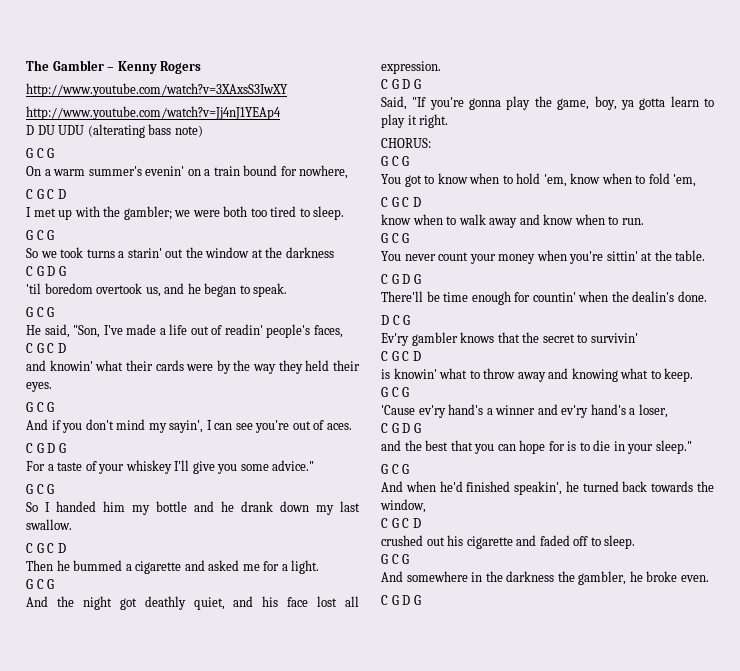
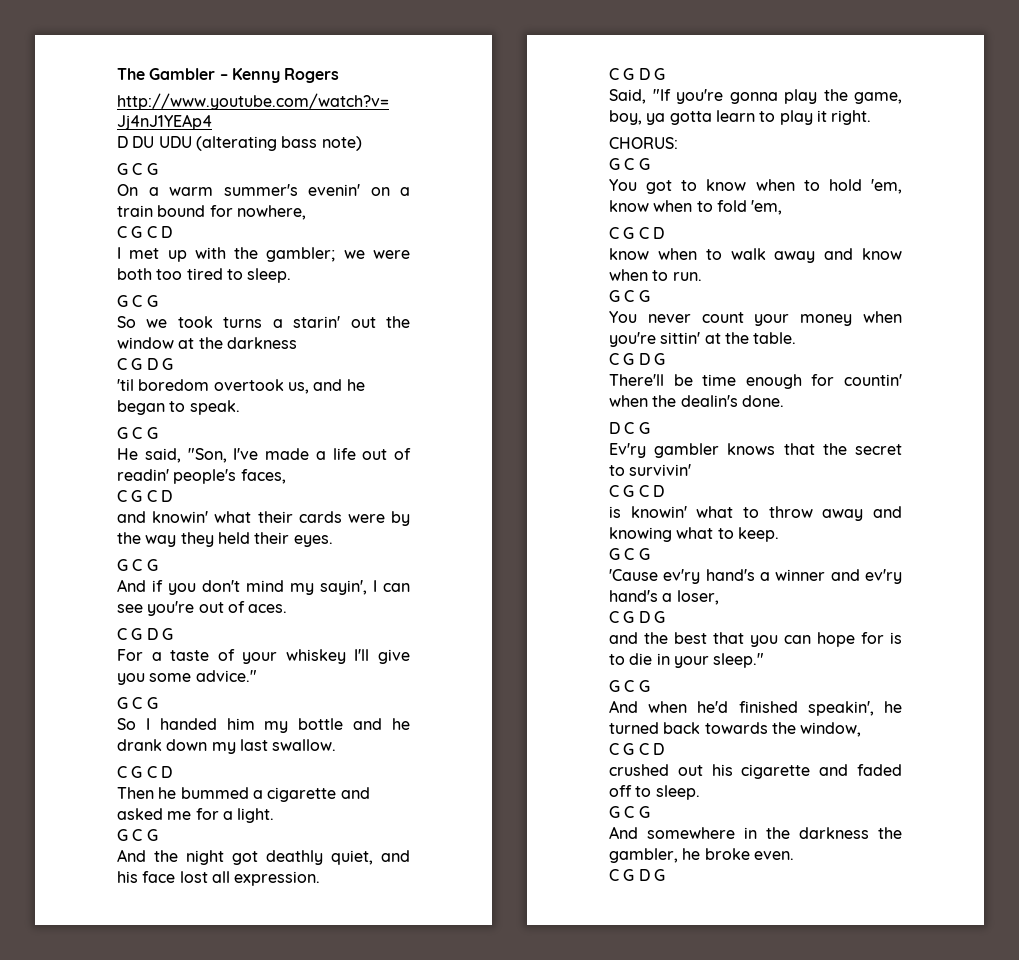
- http://www.youtube.com/watch?v=3XAxsS3IwXY

